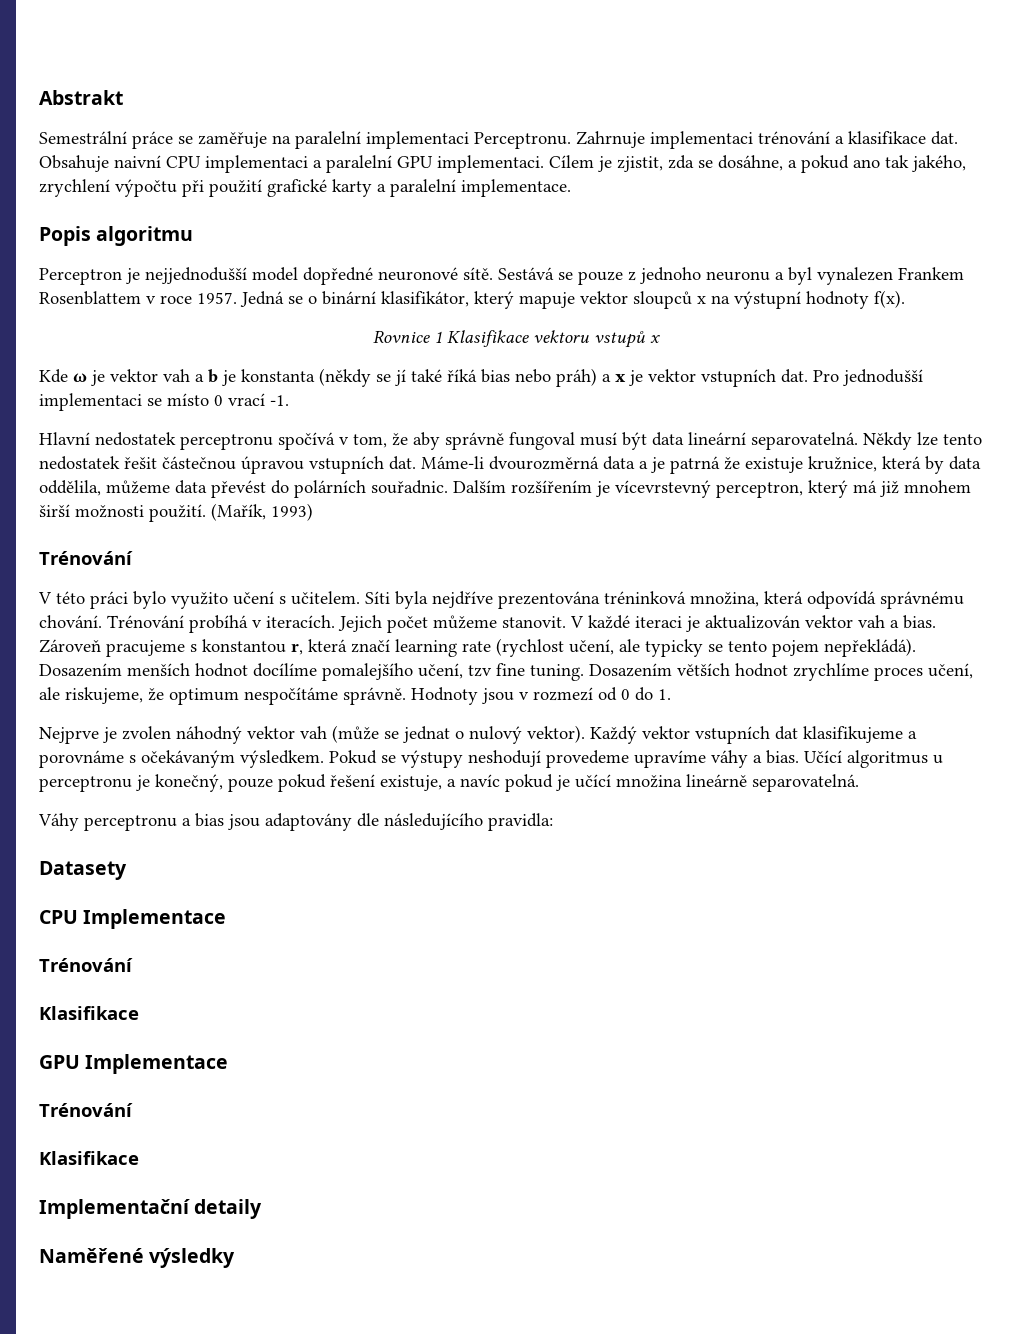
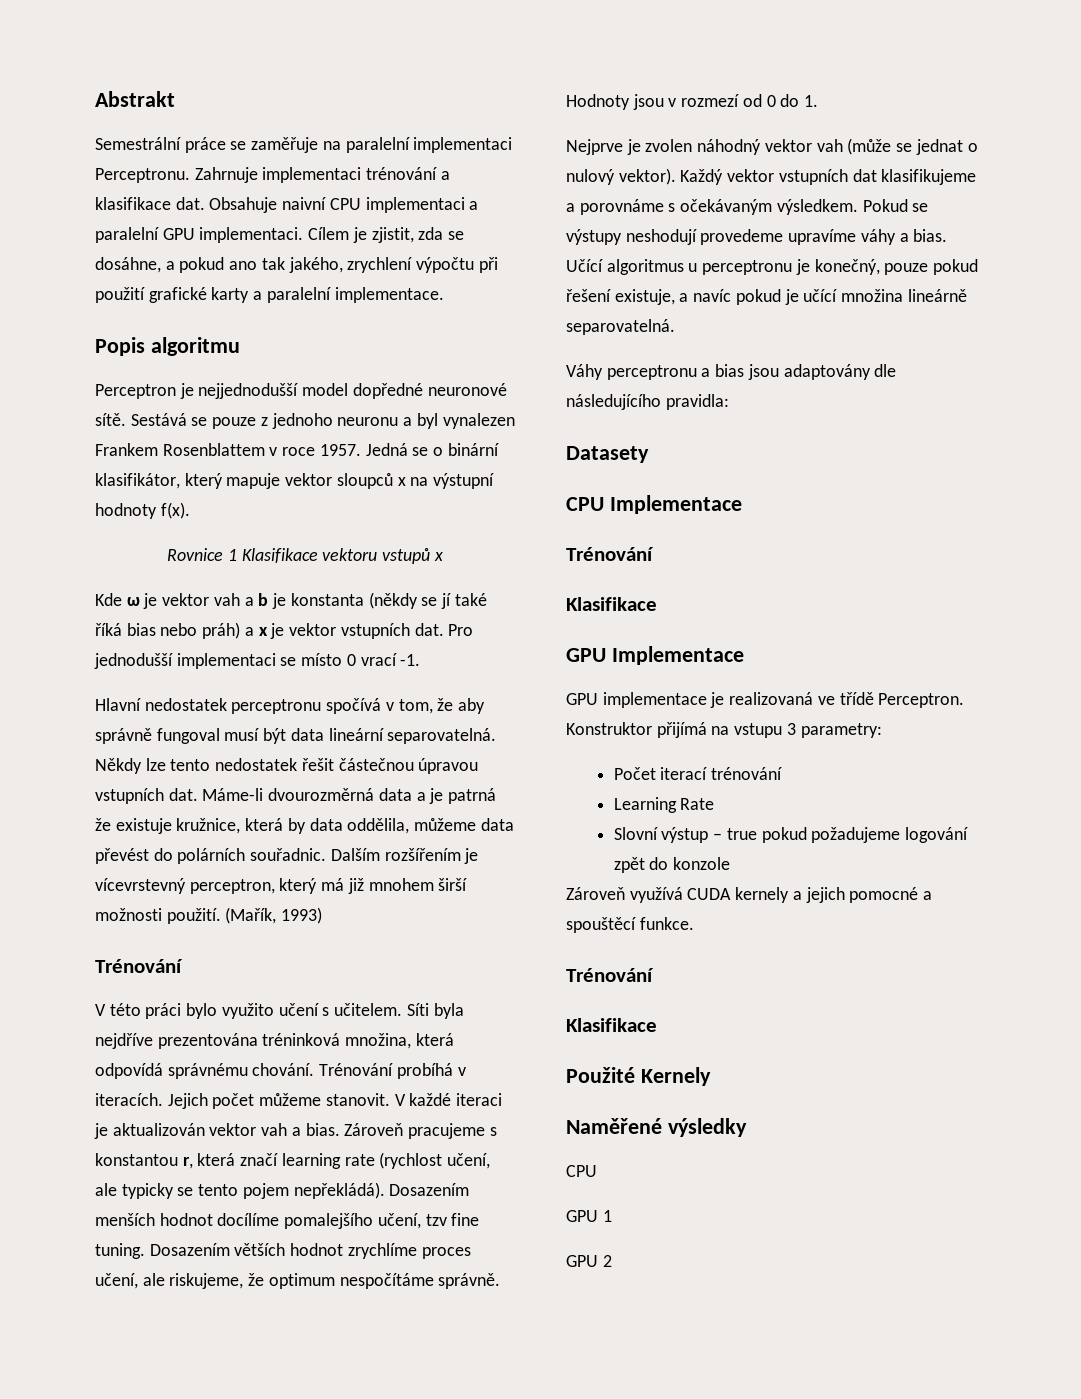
  GPU Implementace
+ GPU implementace je realizovaná ve třídě Perceptron. Konstruktor přijímá na vstupu 3 parametry:
+ Počet iterací trénování
+ Learning Rate
+ Slovní výstup – true pokud požadujeme logování zpět do konzole
+ Zároveň využívá CUDA kernely a jejich pomocné a spouštěcí funkce.
  Trénování
  Klasifikace
- Implementační detaily
+ Použité Kernely
  Naměřené výsledky
+ CPU
+ GPU 1
+ GPU 2

